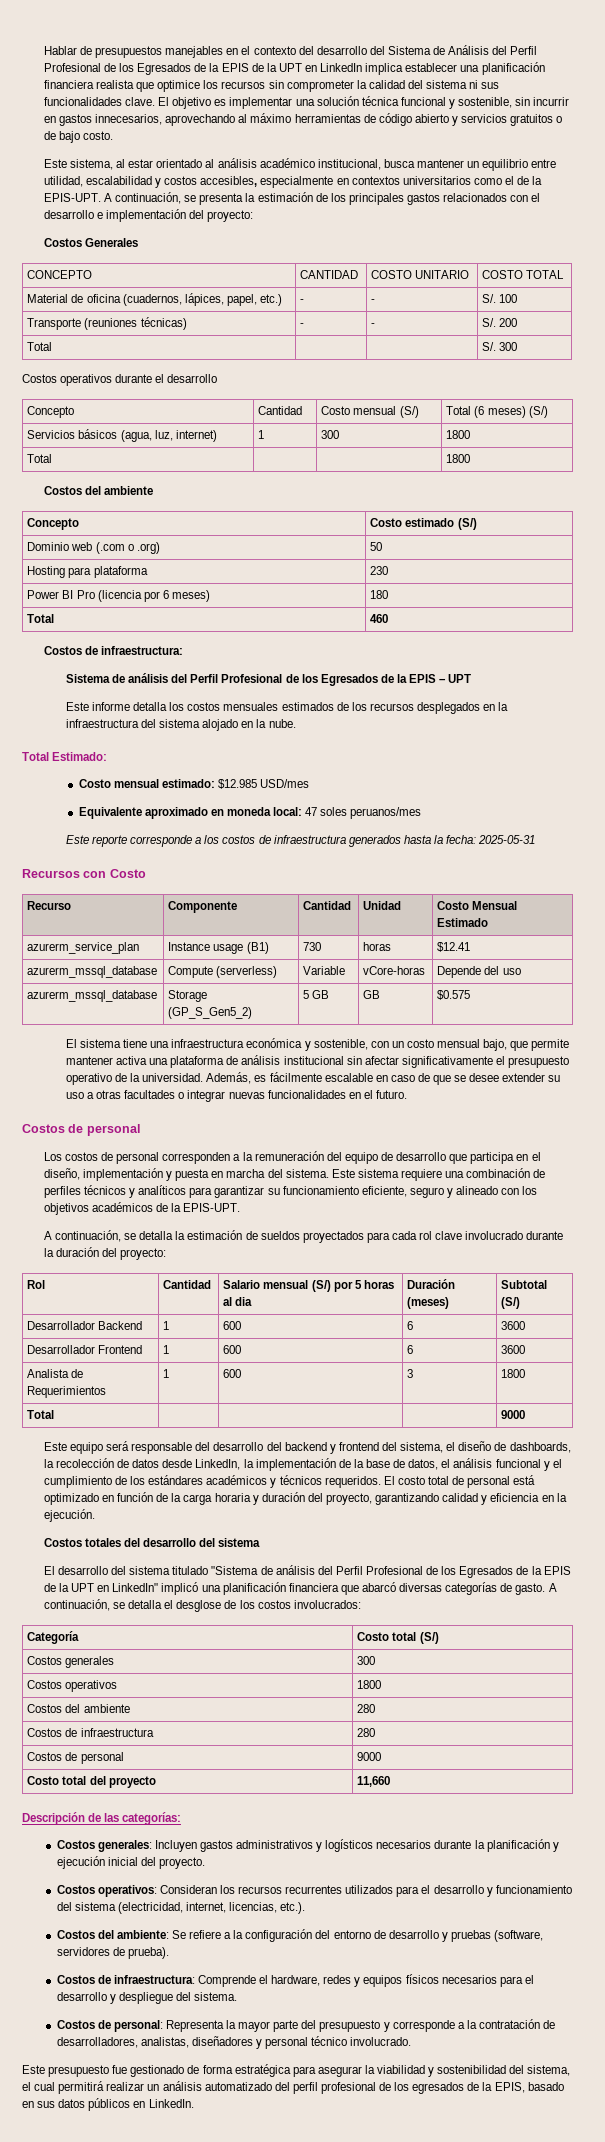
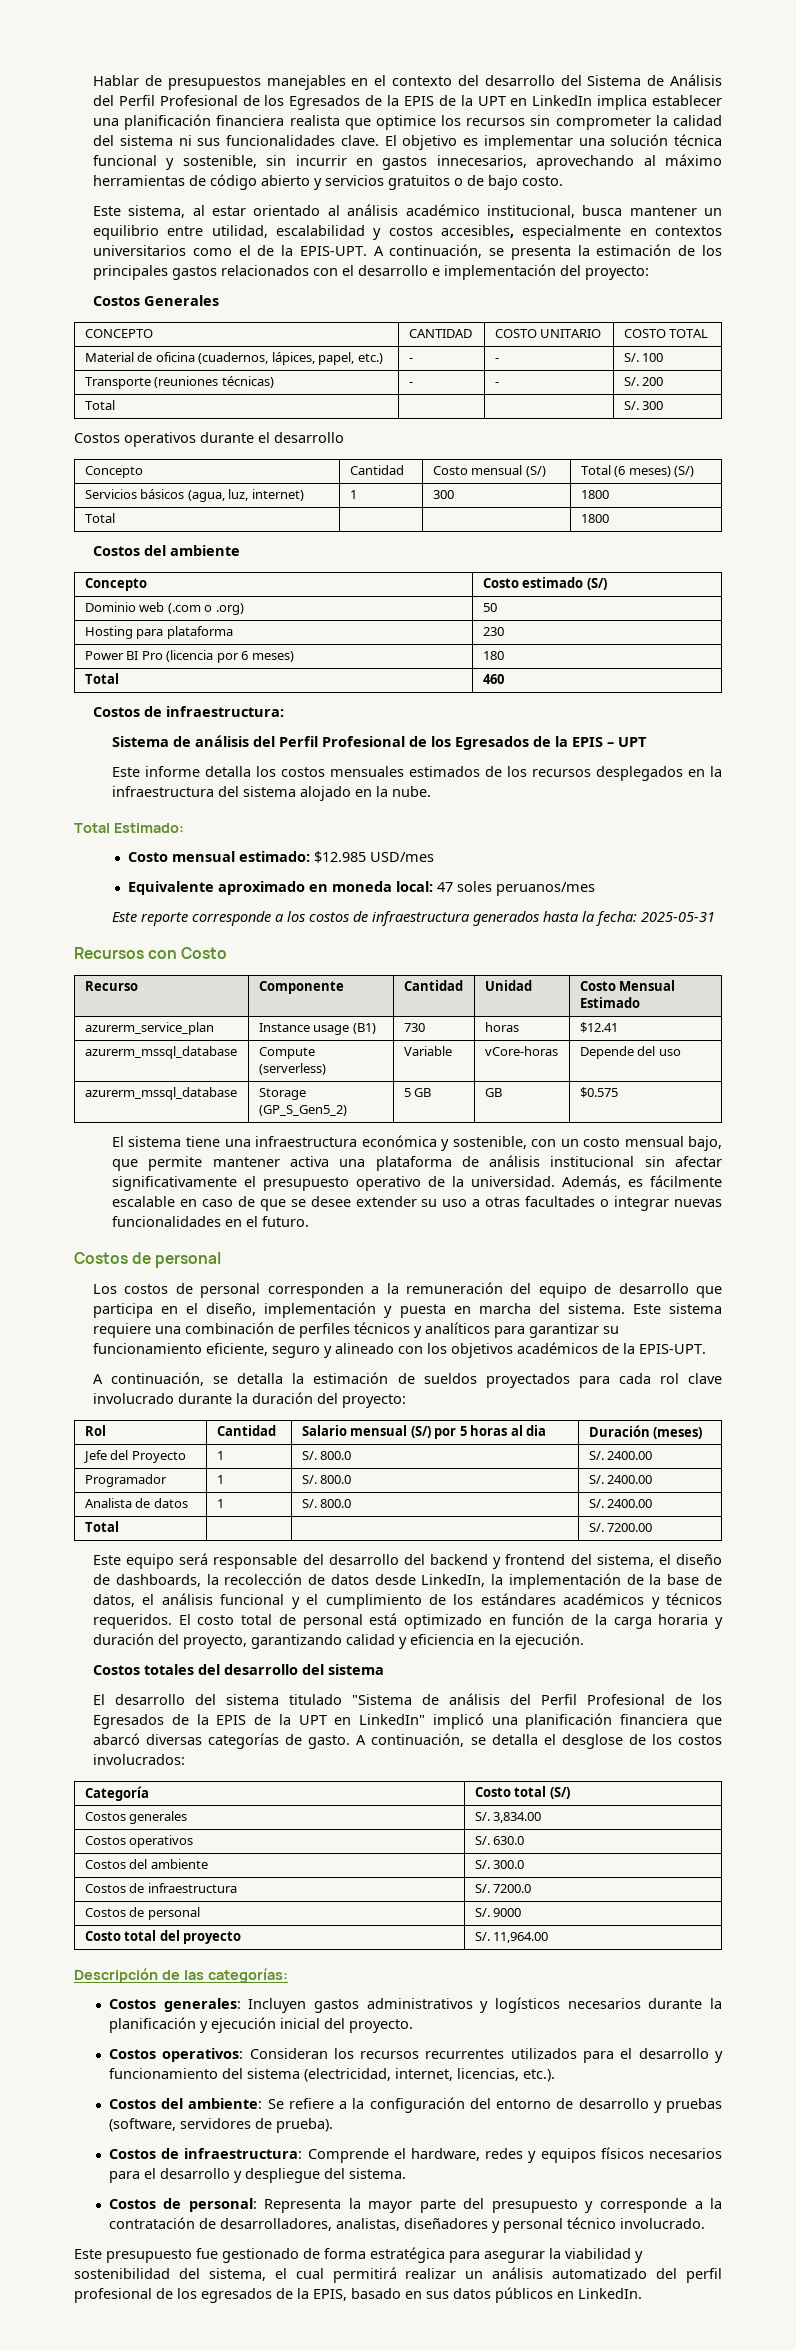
- Rol | Cantidad | Salario mensual (S/) por 5 horas al dia | Duración (meses) | Subtotal (S/)
- Desarrollador Backend | 1 | 600 | 6 | 3600
- Desarrollador Frontend | 1 | 600 | 6 | 3600
+ Rol | Cantidad | Salario mensual (S/) por 5 horas al dia | Duración (meses)
+ Jefe del Proyecto | 1 | S/. 800.0 | S/. 2400.00
+ Programador | 1 | S/. 800.0 | S/. 2400.00
- Analista de Requerimientos | 1 | 600 | 3 | 1800
- Total | | | | 9000
+ Analista de datos | 1 | S/. 800.0 | S/. 2400.00
+ Total | | | S/. 7200.00
- Costos generales | 300
+ Costos generales | S/. 3,834.00
- Costos operativos | 1800
+ Costos operativos | S/. 630.0
- Costos del ambiente | 280
+ Costos del ambiente | S/. 300.0
- Costos de infraestructura | 280
+ Costos de infraestructura | S/. 7200.0
- Costos de personal | 9000
+ Costos de personal | S/. 9000
- Costo total del proyecto | 11,660
+ Costo total del proyecto | S/. 11,964.00

